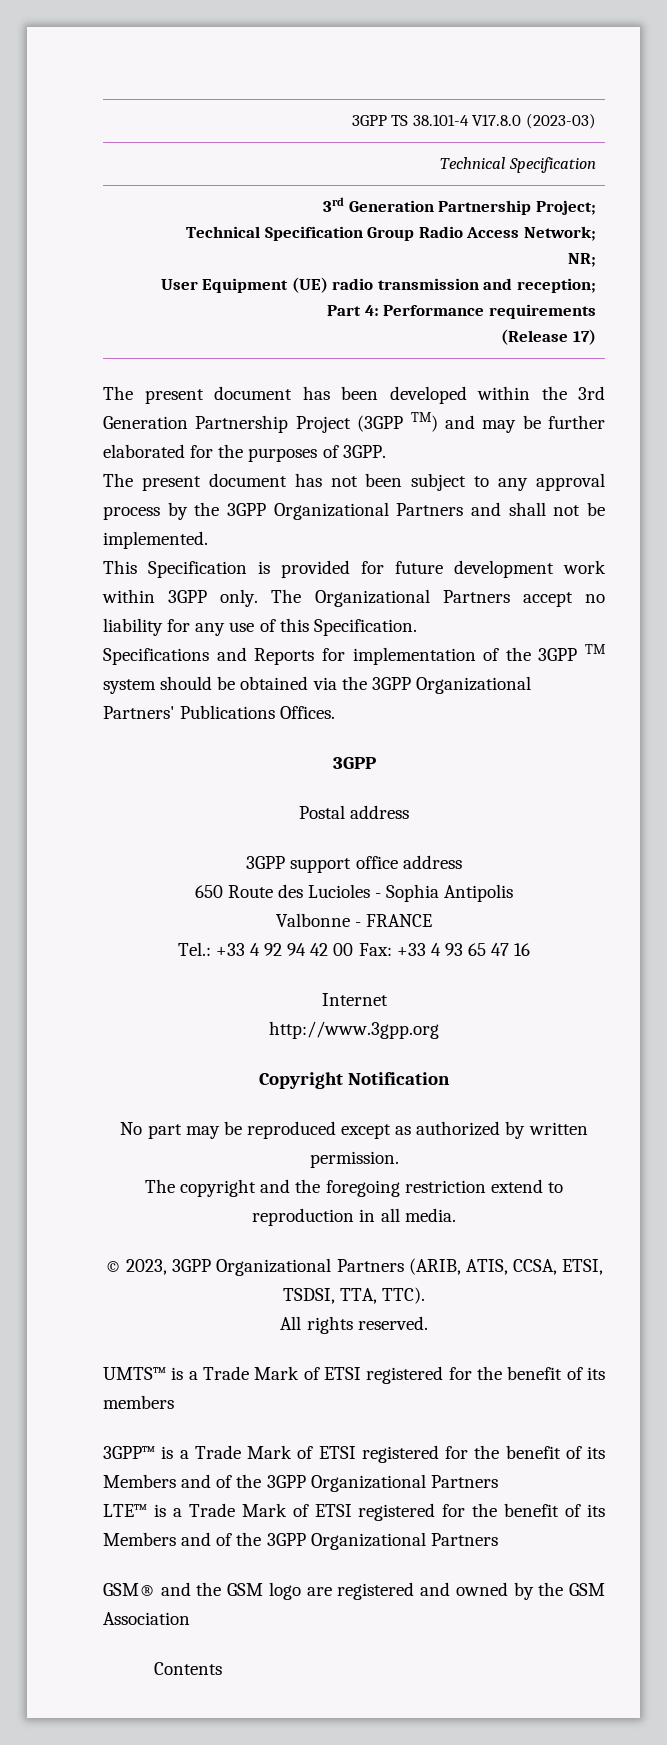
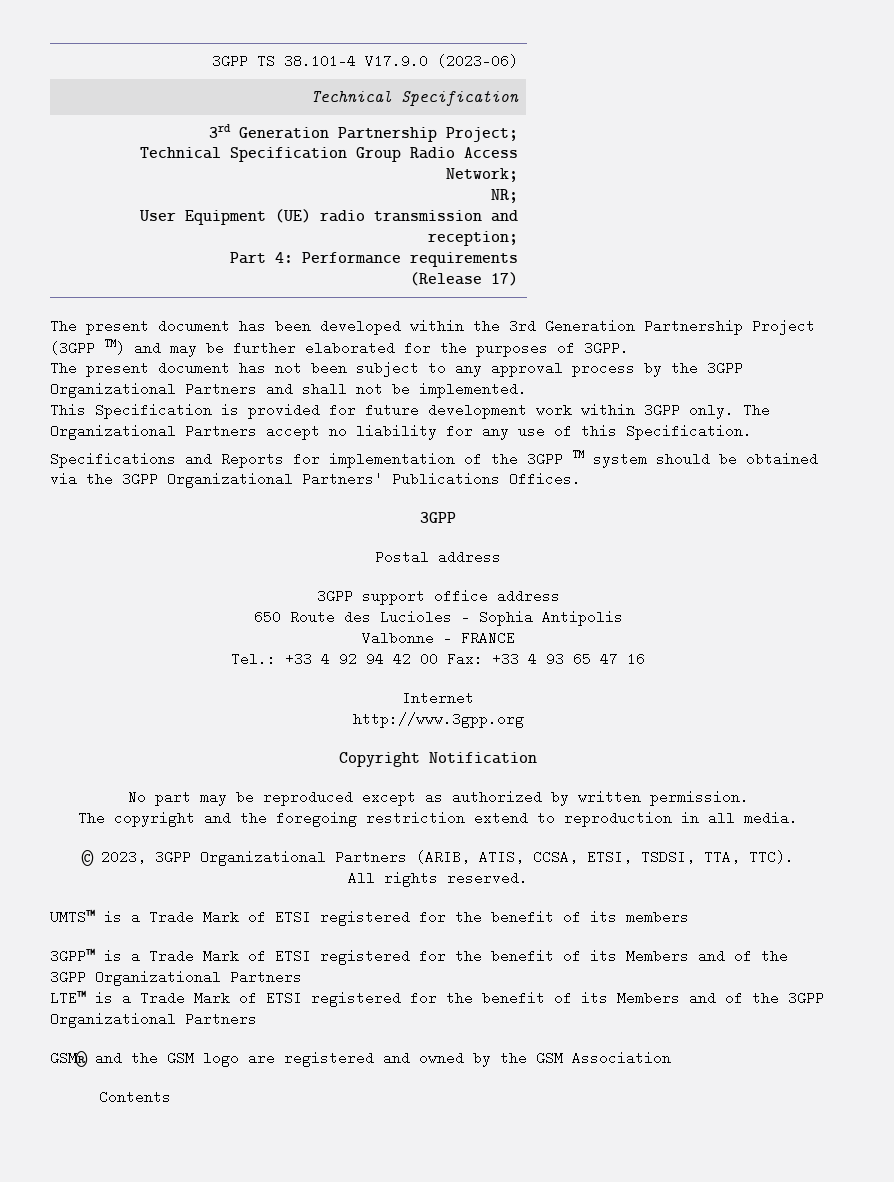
- 3GPP TS 38.101-4 V17.8.0 (2023-03)
+ 3GPP TS 38.101-4 V17.9.0 (2023-06)

